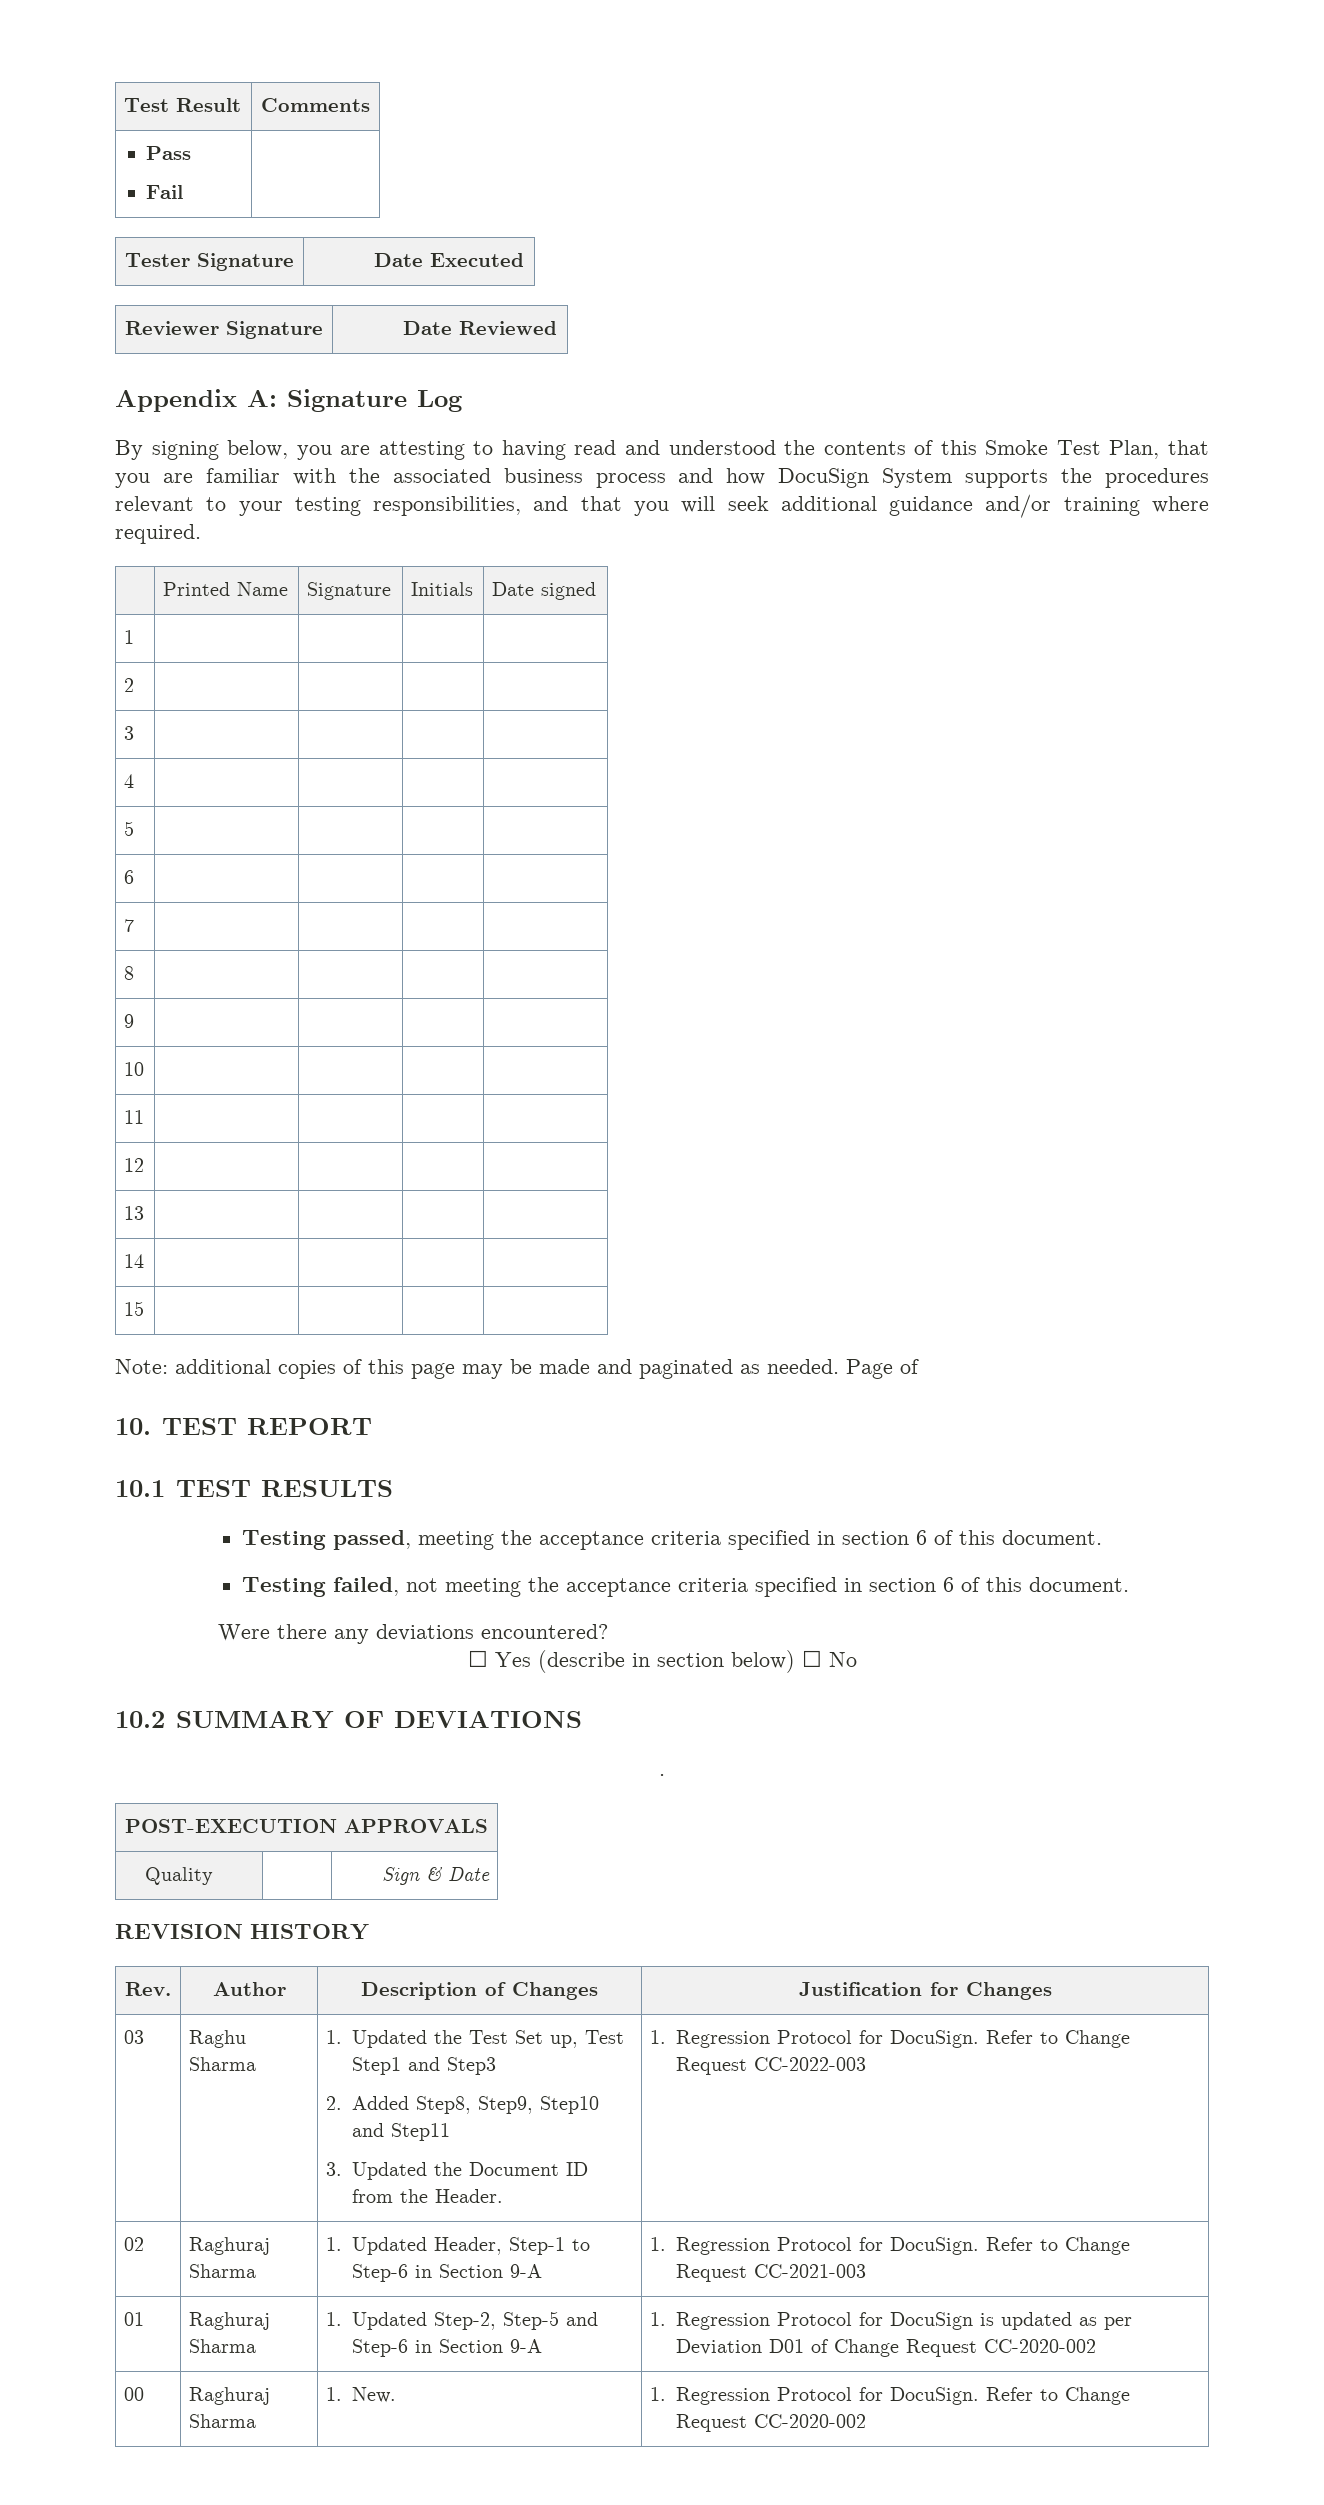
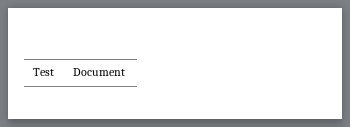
- Test Result | Comments
- Pass
- Fail |
- Tester Signature | Date Executed
- Reviewer Signature | Date Reviewed
- Appendix A: Signature Log
- By signing below, you are attesting to having read and understood the contents of this Smoke Test Plan, that you are familiar with the associated business process and how DocuSign System supports the procedures relevant to your testing responsibilities, and that you will seek additional guidance and/or training where required.
- | Printed Name | Signature | Initials | Date signed
- 1 | | | |
- 2 | | | |
- 3 | | | |
- 4 | | | |
- 5 | | | |
- 6 | | | |
- 7 | | | |
- 8 | | | |
- 9 | | | |
- 10 | | | |
- 11 | | | |
- 12 | | | |
- 13 | | | |
- 14 | | | |
- 15 | | | |
- Note: additional copies of this page may be made and paginated as needed. Page of
- 10. TEST REPORT
- 10.1 TEST RESULTS
- Testing passed, meeting the acceptance criteria specified in section 6 of this document.
- Testing failed, not meeting the acceptance criteria specified in section 6 of this document.
- Were there any deviations encountered?
- ☐ Yes (describe in section below) ☐ No
- 10.2 SUMMARY OF DEVIATIONS
- .
- POST-EXECUTION APPROVALS
- Quality | | Sign & Date
- REVISION HISTORY
- Rev. | Author | Description of Changes | Justification for Changes
- 03 | Raghu Sharma | 1. Updated the Test Set up, Test Step1 and Step3
- 2. Added Step8, Step9, Step10 and Step11
- 3. Updated the Document ID from the Header. | 1. Regression Protocol for DocuSign. Refer to Change Request CC-2022-003
- 02 | Raghuraj Sharma | 1. Updated Header, Step-1 to Step-6 in Section 9-A | 1. Regression Protocol for DocuSign. Refer to Change Request CC-2021-003
- 01 | Raghuraj Sharma | 1. Updated Step-2, Step-5 and Step-6 in Section 9-A | 1. Regression Protocol for DocuSign is updated as per Deviation D01 of Change Request CC-2020-002
- 00 | Raghuraj Sharma | 1. New. | 1. Regression Protocol for DocuSign. Refer to Change Request CC-2020-002
+ Test | Document

